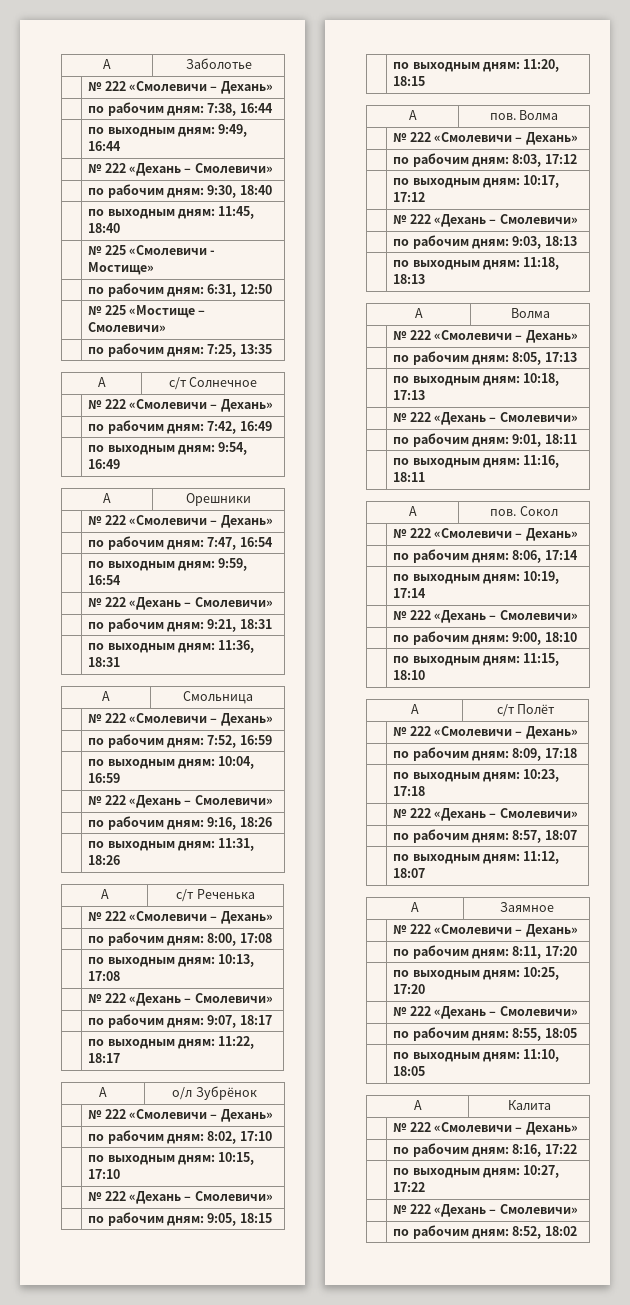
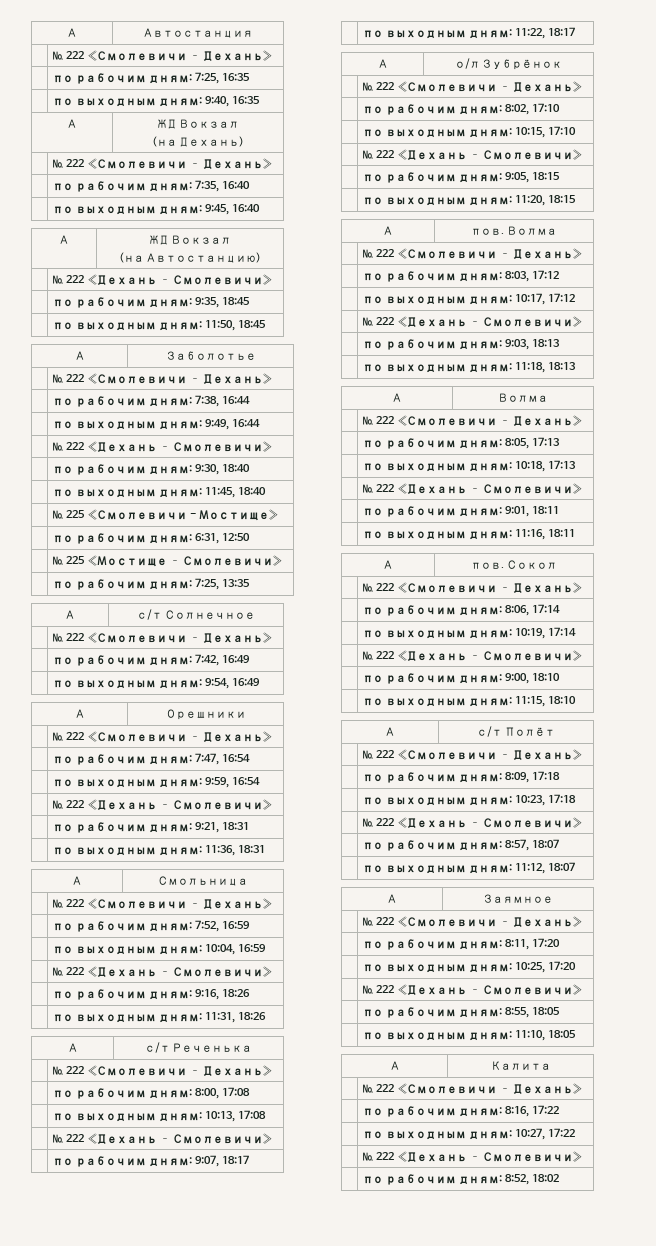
+ А | Автостанция
+ | № 222 «Смолевичи – Дехань»
+ | по рабочим дням: 7:25, 16:35
+ | по выходным дням: 9:40, 16:35
+ А | ЖД Вокзал
+ (на Дехань)
+ | № 222 «Смолевичи – Дехань»
+ | по рабочим дням: 7:35, 16:40
+ | по выходным дням: 9:45, 16:40
+ А | ЖД Вокзал
+ (на Автостанцию)
+ | № 222 «Дехань – Смолевичи»
+ | по рабочим дням: 9:35, 18:45
+ | по выходным дням: 11:50, 18:45

